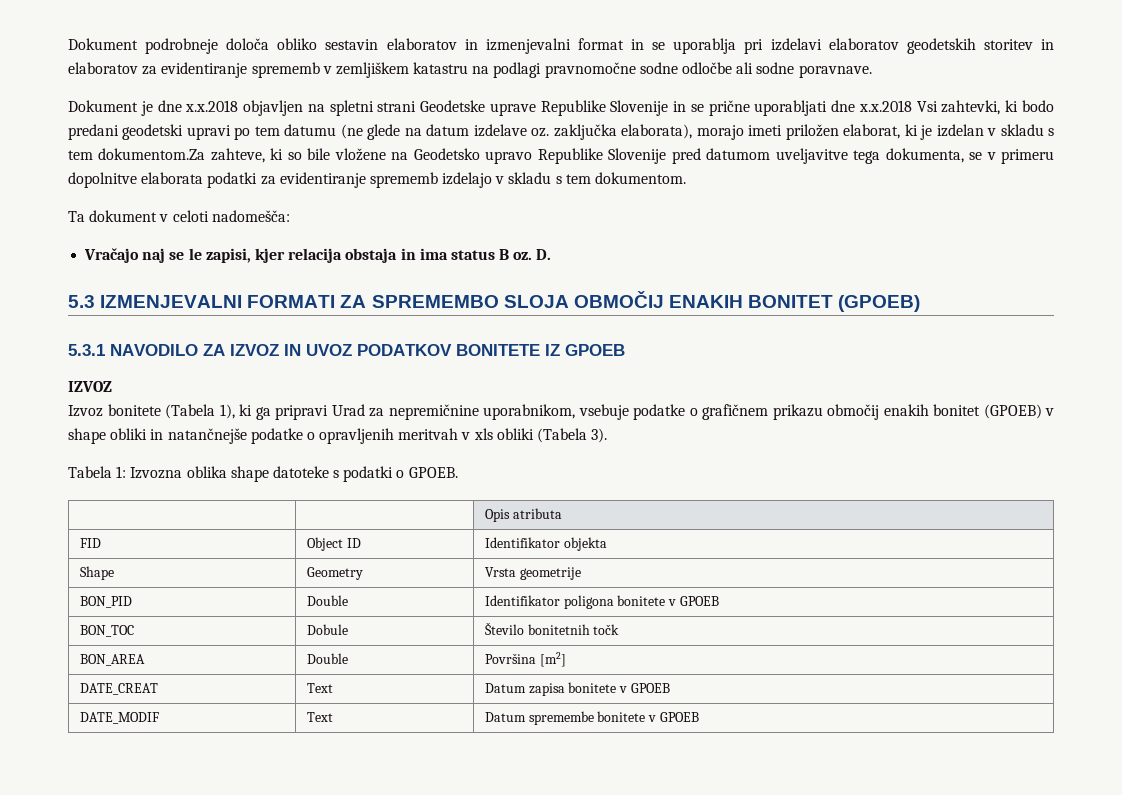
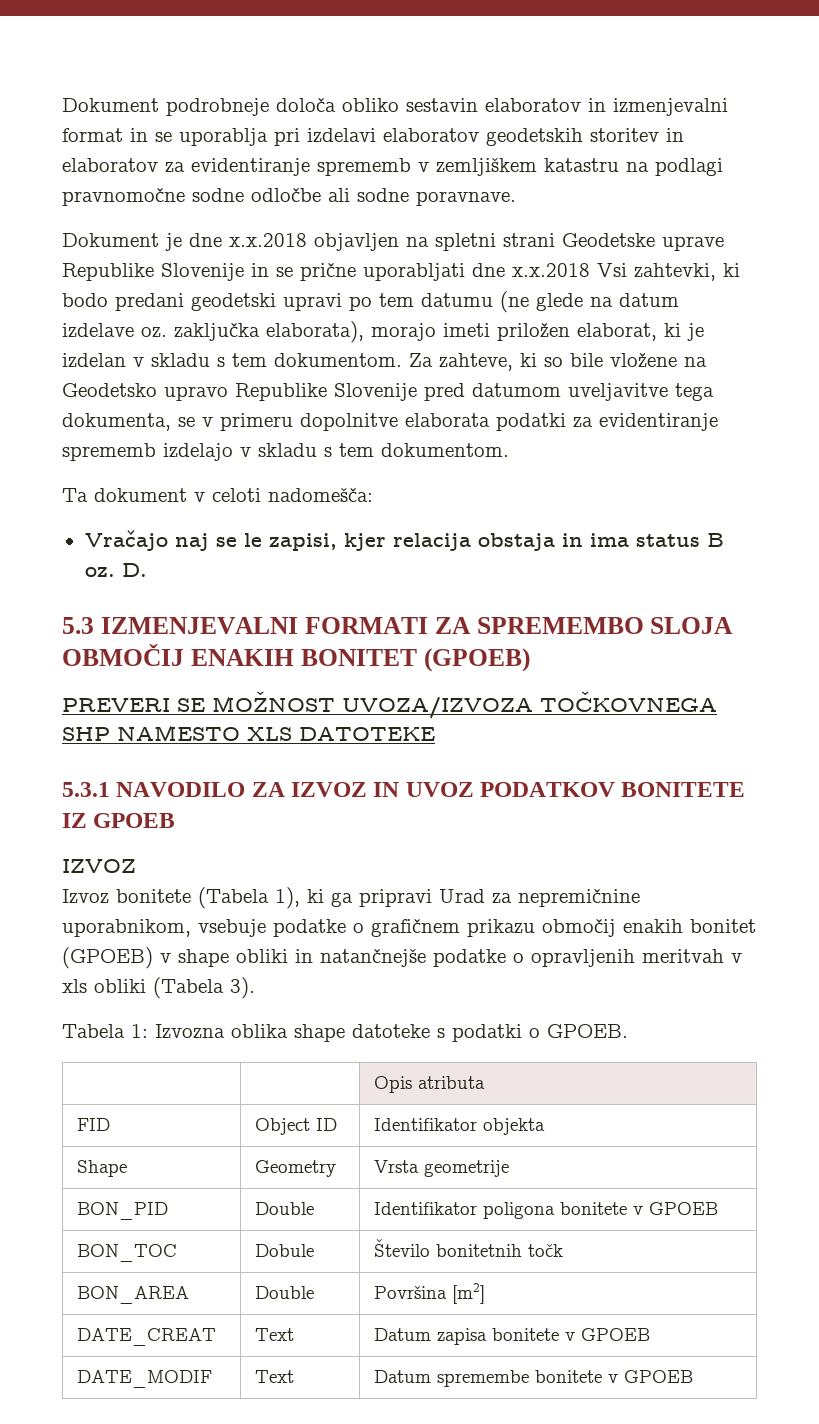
- Dokument je dne x.x.2018 objavljen na spletni strani Geodetske uprave Republike Slovenije in se prične uporabljati dne x.x.2018 Vsi zahtevki, ki bodo predani geodetski upravi po tem datumu (ne glede na datum izdelave oz. zaključka elaborata), morajo imeti priložen elaborat, ki je izdelan v skladu s tem dokumentom.Za zahteve, ki so bile vložene na Geodetsko upravo Republike Slovenije pred datumom uveljavitve tega dokumenta, se v primeru dopolnitve elaborata podatki za evidentiranje sprememb izdelajo v skladu s tem dokumentom.
+ Dokument je dne x.x.2018 objavljen na spletni strani Geodetske uprave Republike Slovenije in se prične uporabljati dne x.x.2018 Vsi zahtevki, ki bodo predani geodetski upravi po tem datumu (ne glede na datum izdelave oz. zaključka elaborata), morajo imeti priložen elaborat, ki je izdelan v skladu s tem dokumentom. Za zahteve, ki so bile vložene na Geodetsko upravo Republike Slovenije pred datumom uveljavitve tega dokumenta, se v primeru dopolnitve elaborata podatki za evidentiranje sprememb izdelajo v skladu s tem dokumentom.
+ PREVERI SE MOŽNOST UVOZA/IZVOZA TOČKOVNEGA SHP NAMESTO XLS DATOTEKE

